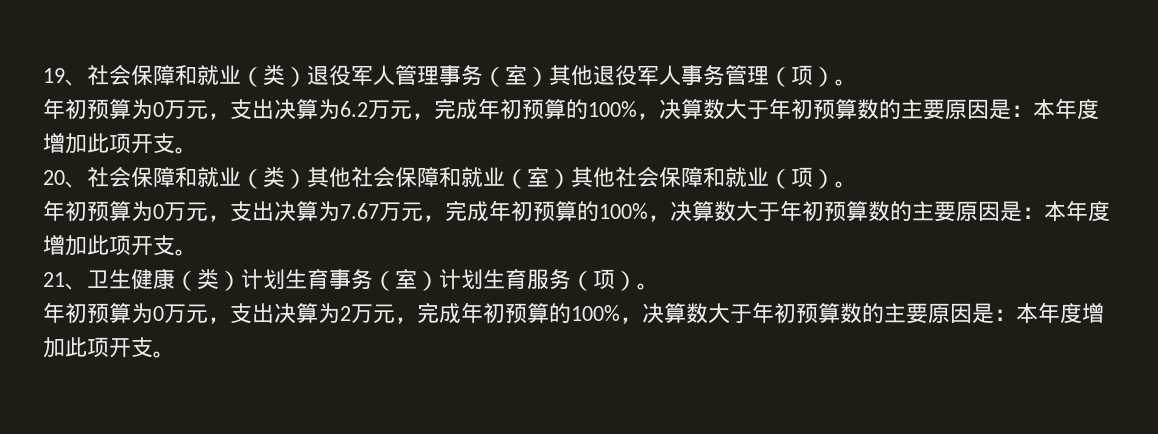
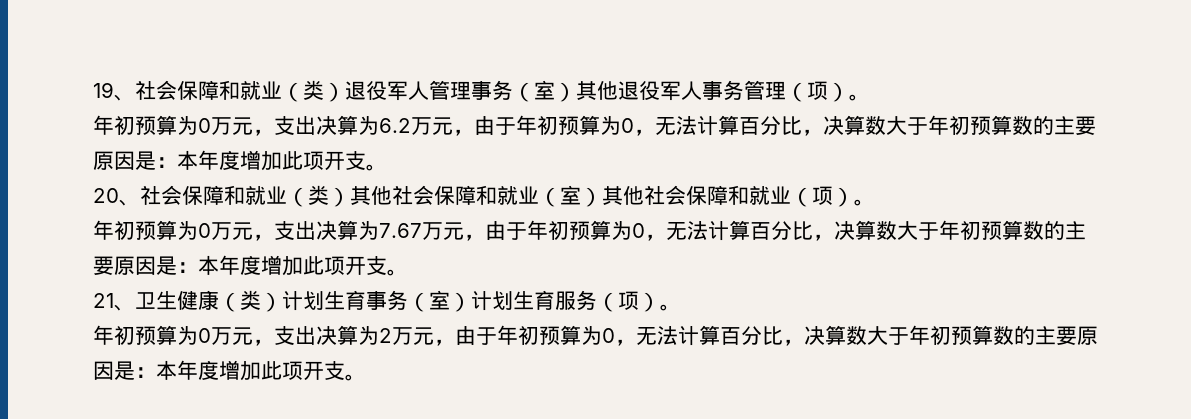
- 年初预算为0万元，支出决算为6.2万元，完成年初预算的100%，决算数大于年初预算数的主要原因是：本年度增加此项开支。
+ 年初预算为0万元，支出决算为6.2万元，由于年初预算为0，无法计算百分比，决算数大于年初预算数的主要原因是：本年度增加此项开支。
- 年初预算为0万元，支出决算为7.67万元，完成年初预算的100%，决算数大于年初预算数的主要原因是：本年度增加此项开支。
+ 年初预算为0万元，支出决算为7.67万元，由于年初预算为0，无法计算百分比，决算数大于年初预算数的主要原因是：本年度增加此项开支。
- 年初预算为0万元，支出决算为2万元，完成年初预算的100%，决算数大于年初预算数的主要原因是：本年度增加此项开支。
+ 年初预算为0万元，支出决算为2万元，由于年初预算为0，无法计算百分比，决算数大于年初预算数的主要原因是：本年度增加此项开支。

